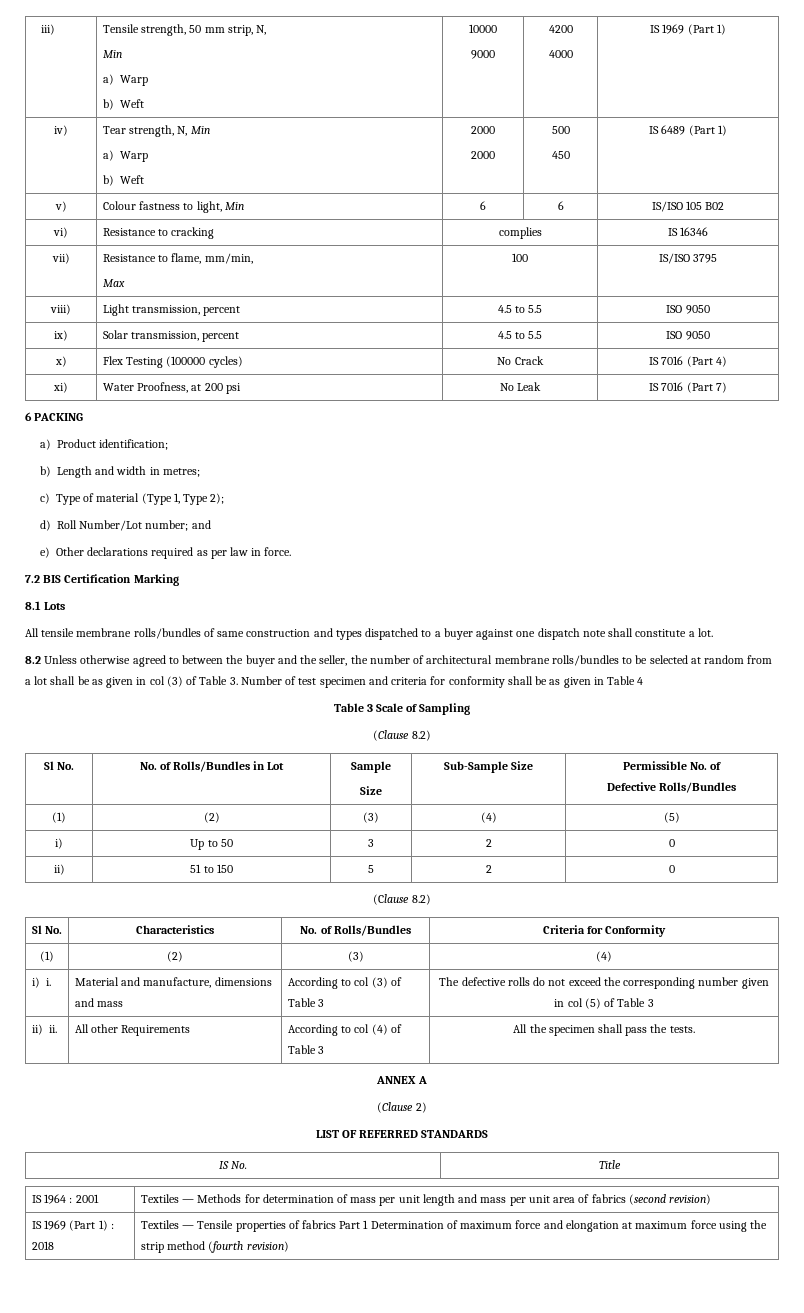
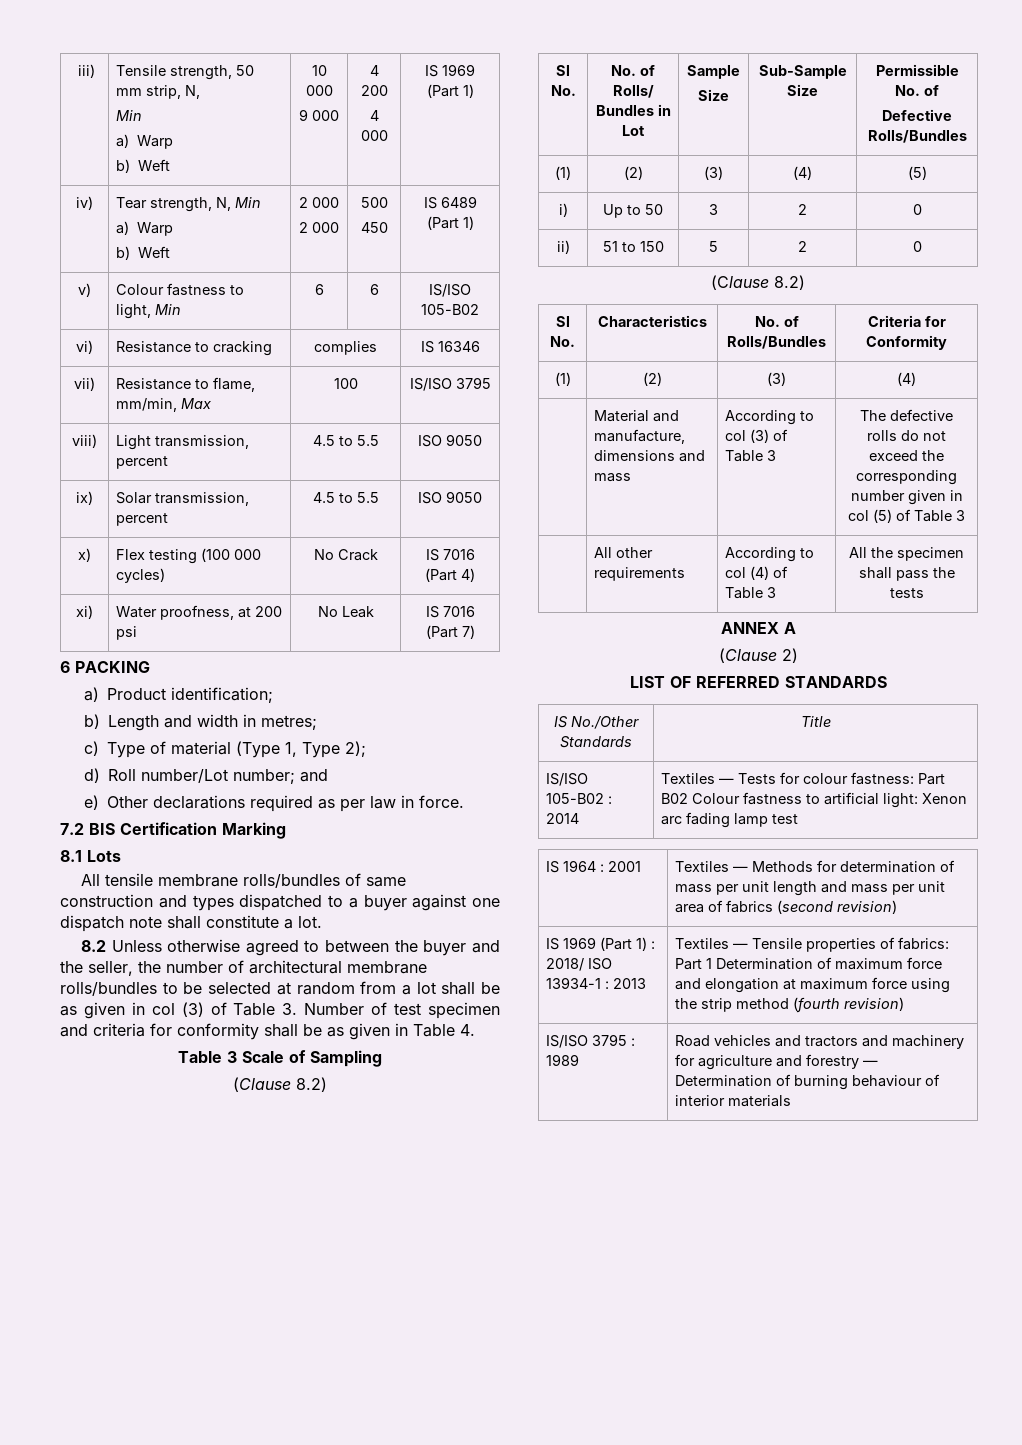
  iii) | Tensile strength, 50 mm strip, N,
  Min
  a) Warp
- b) Weft | 10000
- 9000 | 4200
- 4000 | IS 1969 (Part 1)
+ b) Weft | 10 000
+ 9 000 | 4 200
+ 4 000 | IS 1969 (Part 1)
  iv) | Tear strength, N, Min
  a) Warp
- b) Weft | 2000
- 2000 | 500
+ b) Weft | 2 000
+ 2 000 | 500
- v) | Colour fastness to light, Min | 6 | 6 | IS/ISO 105 B02
+ v) | Colour fastness to light, Min | 6 | 6 | IS/ISO 105-B02
- vii) | Resistance to flame, mm/min,
- Max | 100 | IS/ISO 3795
+ vii) | Resistance to flame, mm/min, Max | 100 | IS/ISO 3795
- x) | Flex Testing (100000 cycles) | No Crack | IS 7016 (Part 4)
+ x) | Flex testing (100 000 cycles) | No Crack | IS 7016 (Part 4)
- xi) | Water Proofness, at 200 psi | No Leak | IS 7016 (Part 7)
+ xi) | Water proofness, at 200 psi | No Leak | IS 7016 (Part 7)
- d) Roll Number/Lot number; and
+ d) Roll number/Lot number; and
- 8.2 Unless otherwise agreed to between the buyer and the seller, the number of architectural membrane rolls/bundles to be selected at random from a lot shall be as given in col (3) of Table 3. Number of test specimen and criteria for conformity shall be as given in Table 4
+ 8.2 Unless otherwise agreed to between the buyer and the seller, the number of architectural membrane rolls/bundles to be selected at random from a lot shall be as given in col (3) of Table 3. Number of test specimen and criteria for conformity shall be as given in Table 4.
- Sl No. | No. of Rolls/Bundles in Lot | Sample
+ Sl No. | No. of Rolls/ Bundles in Lot | Sample
- i) i. | Material and manufacture, dimensions and mass | According to col (3) of Table 3 | The defective rolls do not exceed the corresponding number given in col (5) of Table 3
+ | Material and manufacture, dimensions and mass | According to col (3) of Table 3 | The defective rolls do not exceed the corresponding number given in col (5) of Table 3
- ii) ii. | All other Requirements | According to col (4) of Table 3 | All the specimen shall pass the tests.
+ | All other requirements | According to col (4) of Table 3 | All the specimen shall pass the tests
- IS No. | Title
+ IS No./Other Standards | Title
+ IS/ISO 105-B02 : 2014 | Textiles — Tests for colour fastness: Part B02 Colour fastness to artificial light: Xenon arc fading lamp test
- IS 1969 (Part 1) : 2018 | Textiles — Tensile properties of fabrics Part 1 Determination of maximum force and elongation at maximum force using the strip method (fourth revision)
+ IS 1969 (Part 1) : 2018/ ISO 13934-1 : 2013 | Textiles — Tensile properties of fabrics: Part 1 Determination of maximum force and elongation at maximum force using the strip method (fourth revision)
+ IS/ISO 3795 : 1989 | Road vehicles and tractors and machinery for agriculture and forestry — Determination of burning behaviour of interior materials

